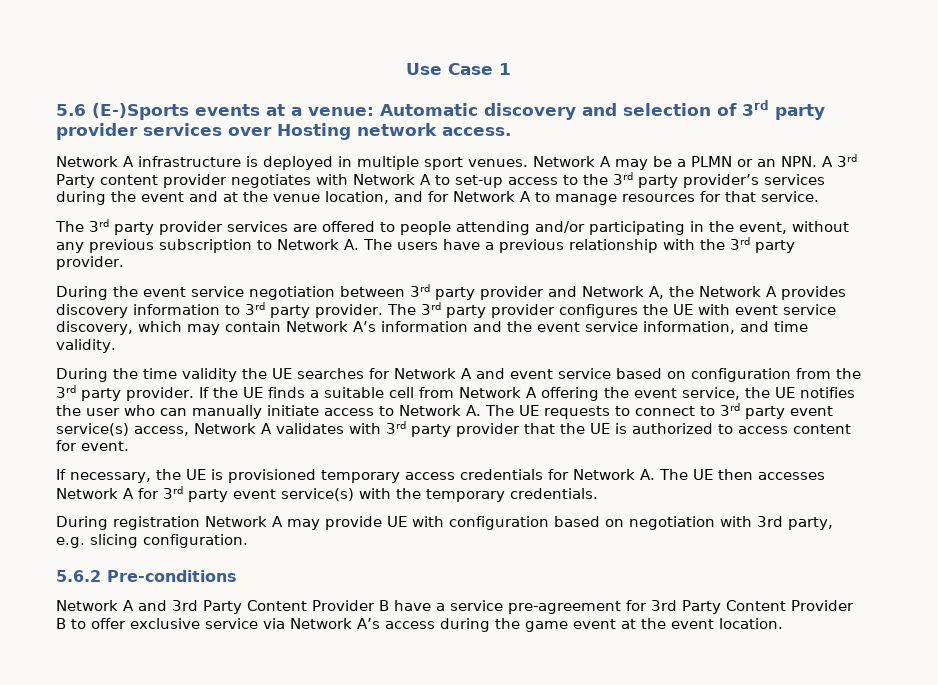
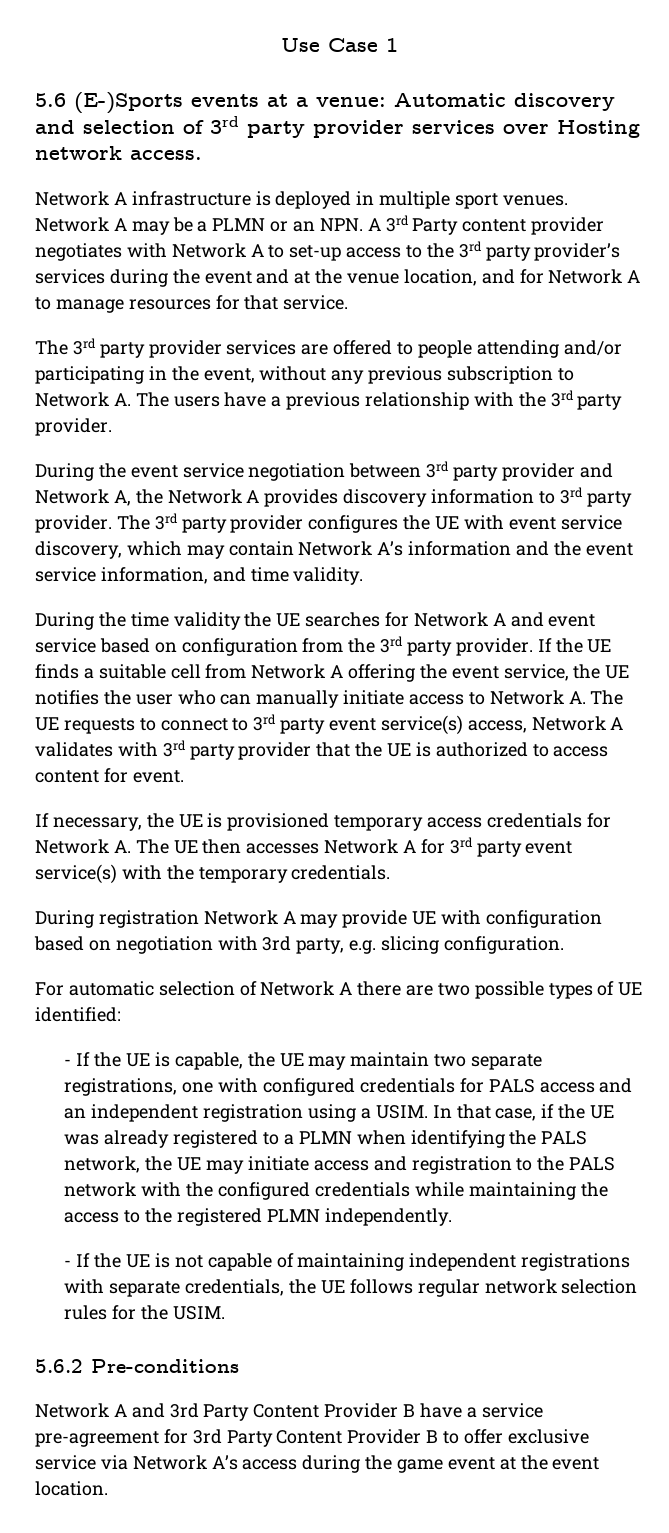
+ For automatic selection of Network A there are two possible types of UE identified:
+ - If the UE is capable, the UE may maintain two separate registrations, one with configured credentials for PALS access and an independent registration using a USIM. In that case, if the UE was already registered to a PLMN when identifying the PALS network, the UE may initiate access and registration to the PALS network with the configured credentials while maintaining the access to the registered PLMN independently.
+ - If the UE is not capable of maintaining independent registrations with separate credentials, the UE follows regular network selection rules for the USIM.

